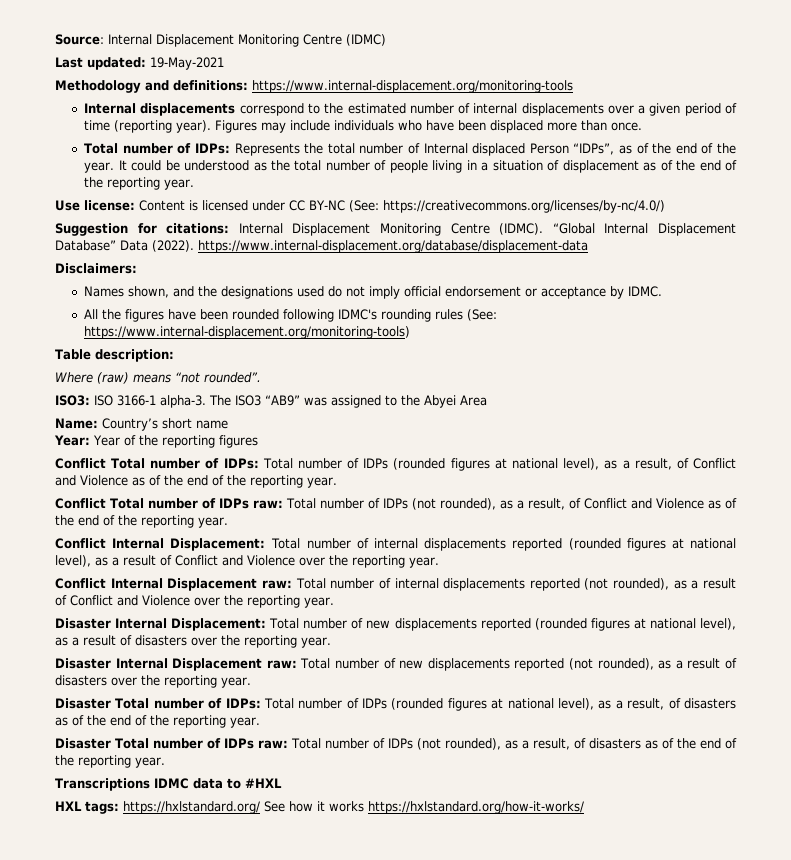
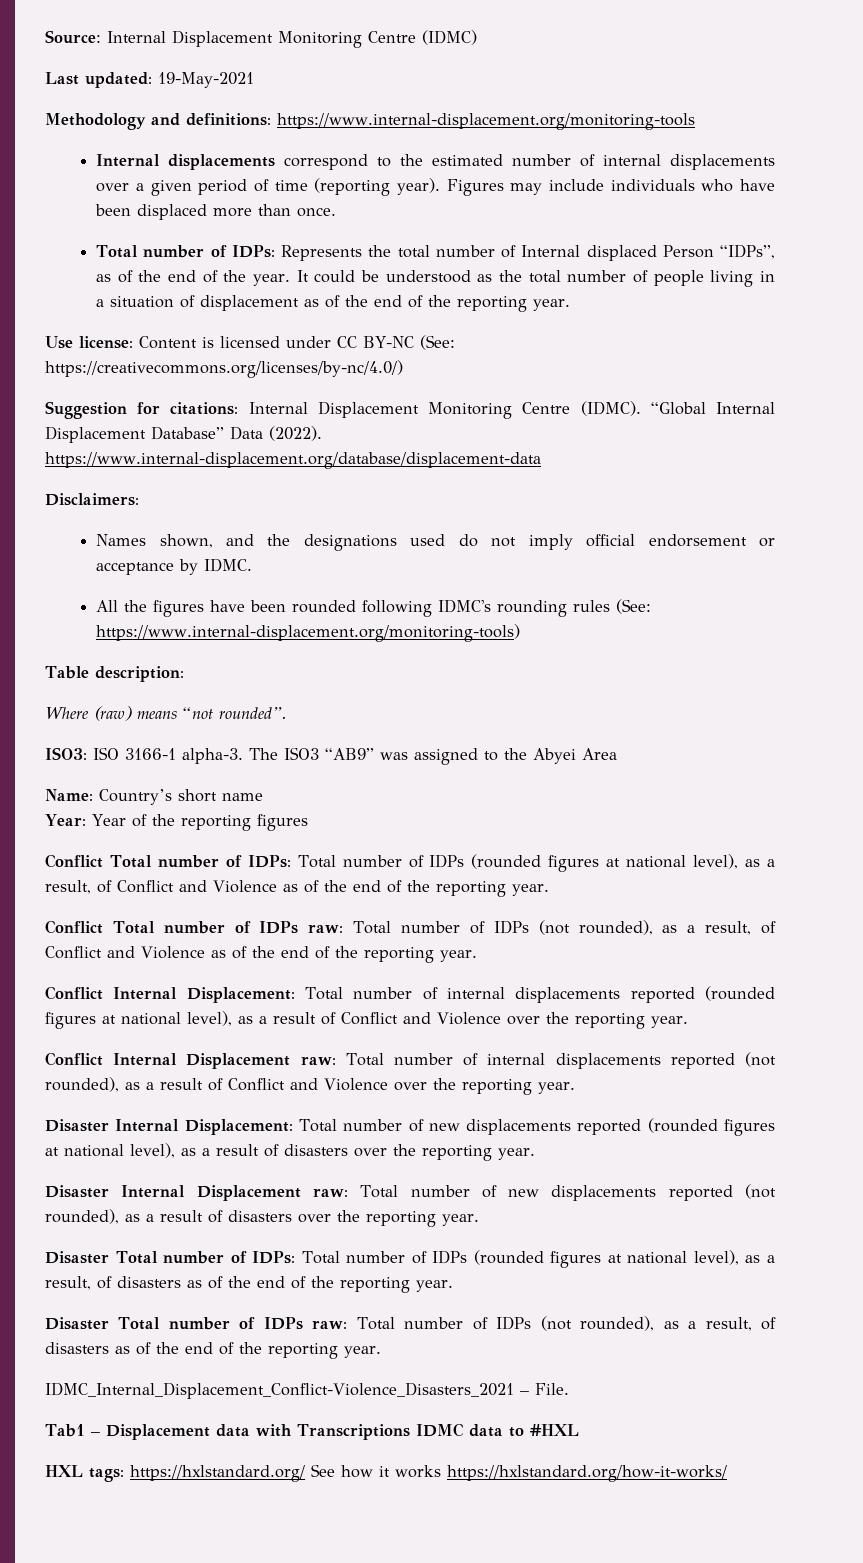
- Transcriptions IDMC data to #HXL
+ IDMC_Internal_Displacement_Conflict-Violence_Disasters_2021 – File.
+ Tab1 – Displacement data with Transcriptions IDMC data to #HXL

